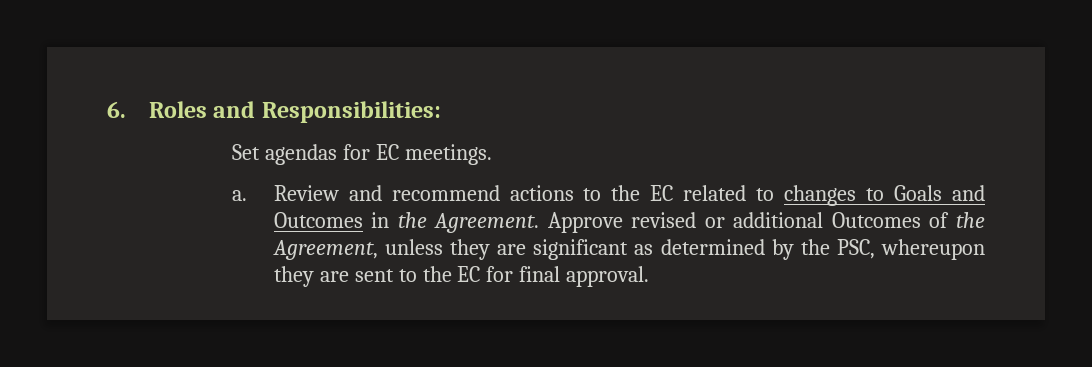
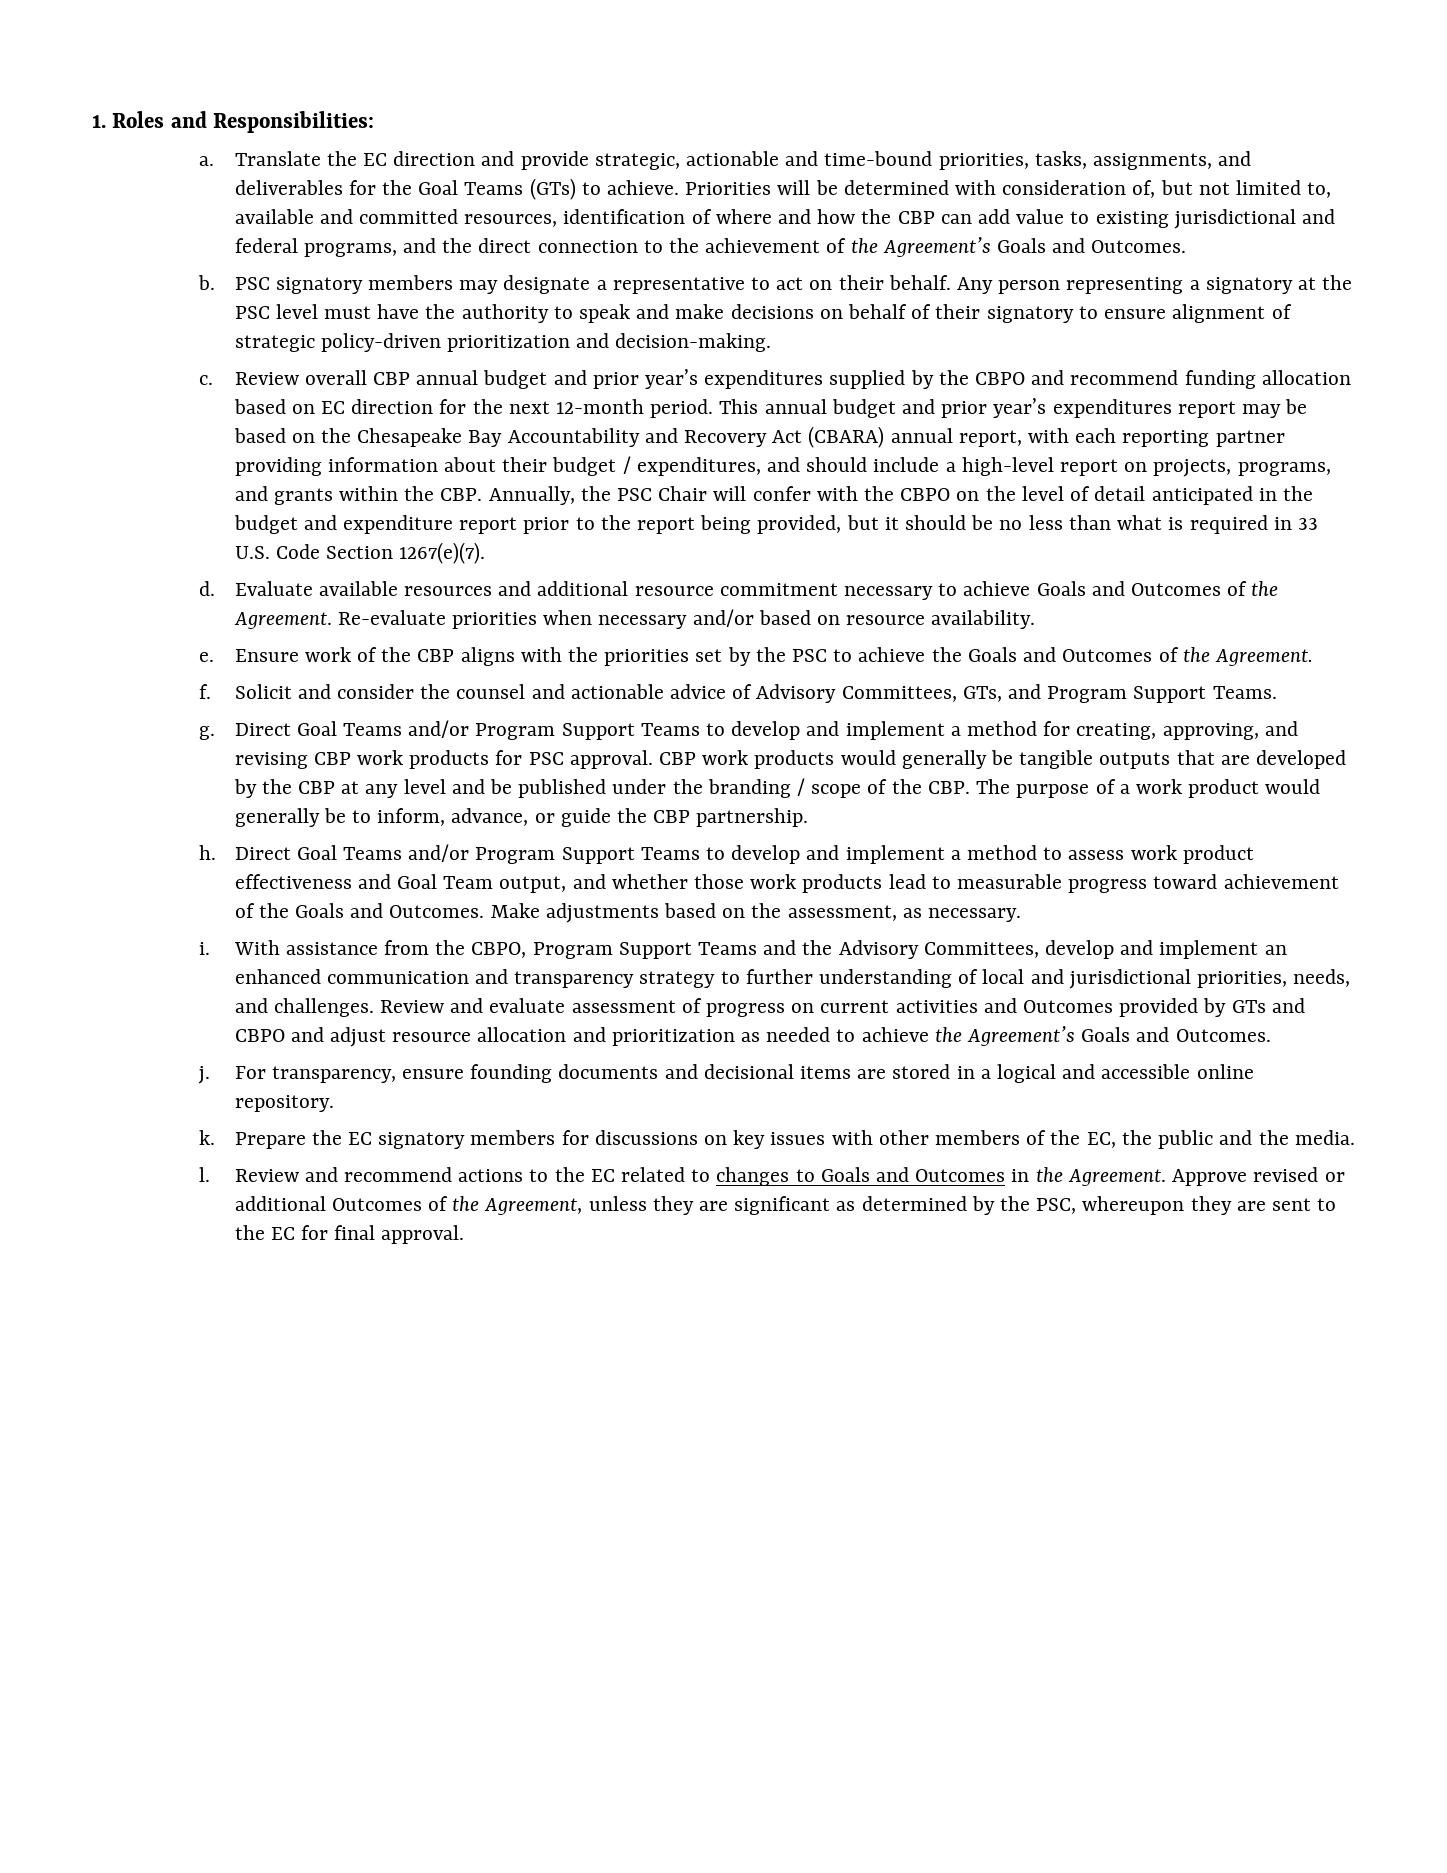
- 6. Roles and Responsibilities:
+ 1. Roles and Responsibilities:
- Set agendas for EC meetings.
- a.
+ a. Translate the EC direction and provide strategic, actionable and time-bound priorities, tasks, assignments, and deliverables for the Goal Teams (GTs) to achieve. Priorities will be determined with consideration of, but not limited to, available and committed resources, identification of where and how the CBP can add value to existing jurisdictional and federal programs, and the direct connection to the achievement of the Agreement’s Goals and Outcomes.
+ b. PSC signatory members may designate a representative to act on their behalf. Any person representing a signatory at the PSC level must have the authority to speak and make decisions on behalf of their signatory to ensure alignment of strategic policy-driven prioritization and decision-making.
+ c. Review overall CBP annual budget and prior year’s expenditures supplied by the CBPO and recommend funding allocation based on EC direction for the next 12-month period. This annual budget and prior year’s expenditures report may be based on the Chesapeake Bay Accountability and Recovery Act (CBARA) annual report, with each reporting partner providing information about their budget / expenditures, and should include a high-level report on projects, programs, and grants within the CBP. Annually, the PSC Chair will confer with the CBPO on the level of detail anticipated in the budget and expenditure report prior to the report being provided, but it should be no less than what is required in 33 U.S. Code Section 1267(e)(7).
+ d. Evaluate available resources and additional resource commitment necessary to achieve Goals and Outcomes of the Agreement. Re-evaluate priorities when necessary and/or based on resource availability.
+ e. Ensure work of the CBP aligns with the priorities set by the PSC to achieve the Goals and Outcomes of the Agreement.
+ f. Solicit and consider the counsel and actionable advice of Advisory Committees, GTs, and Program Support Teams.
+ g. Direct Goal Teams and/or Program Support Teams to develop and implement a method for creating, approving, and revising CBP work products for PSC approval. CBP work products would generally be tangible outputs that are developed by the CBP at any level and be published under the branding / scope of the CBP. The purpose of a work product would generally be to inform, advance, or guide the CBP partnership.
+ h. Direct Goal Teams and/or Program Support Teams to develop and implement a method to assess work product effectiveness and Goal Team output, and whether those work products lead to measurable progress toward achievement of the Goals and Outcomes. Make adjustments based on the assessment, as necessary.
+ i. With assistance from the CBPO, Program Support Teams and the Advisory Committees, develop and implement an enhanced communication and transparency strategy to further understanding of local and jurisdictional priorities, needs, and challenges. Review and evaluate assessment of progress on current activities and Outcomes provided by GTs and CBPO and adjust resource allocation and prioritization as needed to achieve the Agreement’s Goals and Outcomes.
+ j. For transparency, ensure founding documents and decisional items are stored in a logical and accessible online repository.
+ k. Prepare the EC signatory members for discussions on key issues with other members of the EC, the public and the media.
+ l.

